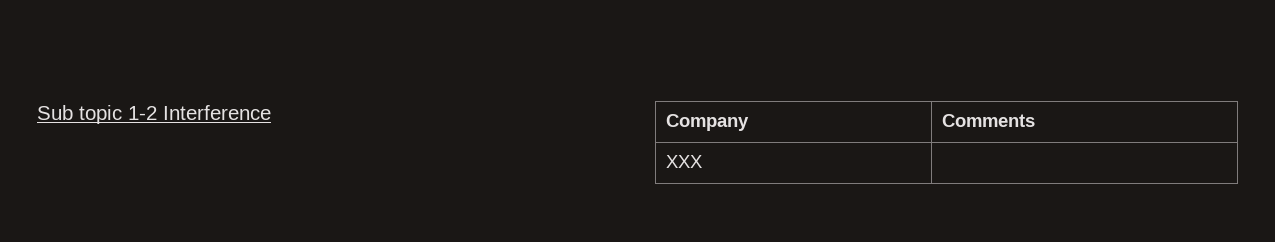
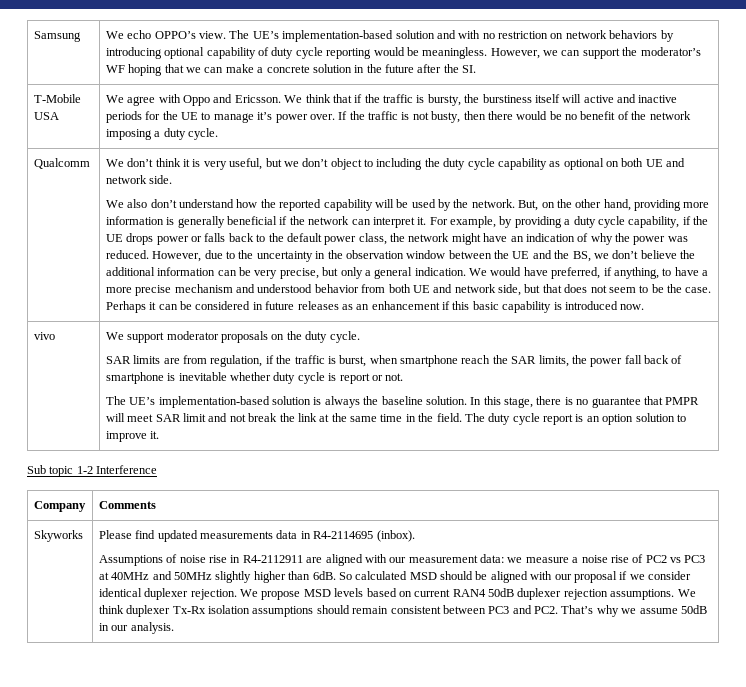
+ Samsung | We echo OPPO’s view. The UE’s implementation-based solution and with no restriction on network behaviors by introducing optional capability of duty cycle reporting would be meaningless. However, we can support the moderator’s WF hoping that we can make a concrete solution in the future after the SI.
+ T-Mobile USA | We agree with Oppo and Ericsson. We think that if the traffic is bursty, the burstiness itself will active and inactive periods for the UE to manage it’s power over. If the traffic is not busty, then there would be no benefit of the network imposing a duty cycle.
+ Qualcomm | We don’t think it is very useful, but we don’t object to including the duty cycle capability as optional on both UE and network side.
+ We also don’t understand how the reported capability will be used by the network. But, on the other hand, providing more information is generally beneficial if the network can interpret it. For example, by providing a duty cycle capability, if the UE drops power or falls back to the default power class, the network might have an indication of why the power was reduced. However, due to the uncertainty in the observation window between the UE and the BS, we don’t believe the additional information can be very precise, but only a general indication. We would have preferred, if anything, to have a more precise mechanism and understood behavior from both UE and network side, but that does not seem to be the case. Perhaps it can be considered in future releases as an enhancement if this basic capability is introduced now.
+ vivo | We support moderator proposals on the duty cycle.
+ SAR limits are from regulation, if the traffic is burst, when smartphone reach the SAR limits, the power fall back of smartphone is inevitable whether duty cycle is report or not.
+ The UE’s implementation-based solution is always the baseline solution. In this stage, there is no guarantee that PMPR will meet SAR limit and not break the link at the same time in the field. The duty cycle report is an option solution to improve it.
- XXX
+ Skyworks | Please find updated measurements data in R4-2114695 (inbox).
+ Assumptions of noise rise in R4-2112911 are aligned with our measurement data: we measure a noise rise of PC2 vs PC3 at 40MHz and 50MHz slightly higher than 6dB. So calculated MSD should be aligned with our proposal if we consider identical duplexer rejection. We propose MSD levels based on current RAN4 50dB duplexer rejection assumptions. We think duplexer Tx-Rx isolation assumptions should remain consistent between PC3 and PC2. That’s why we assume 50dB in our analysis.

